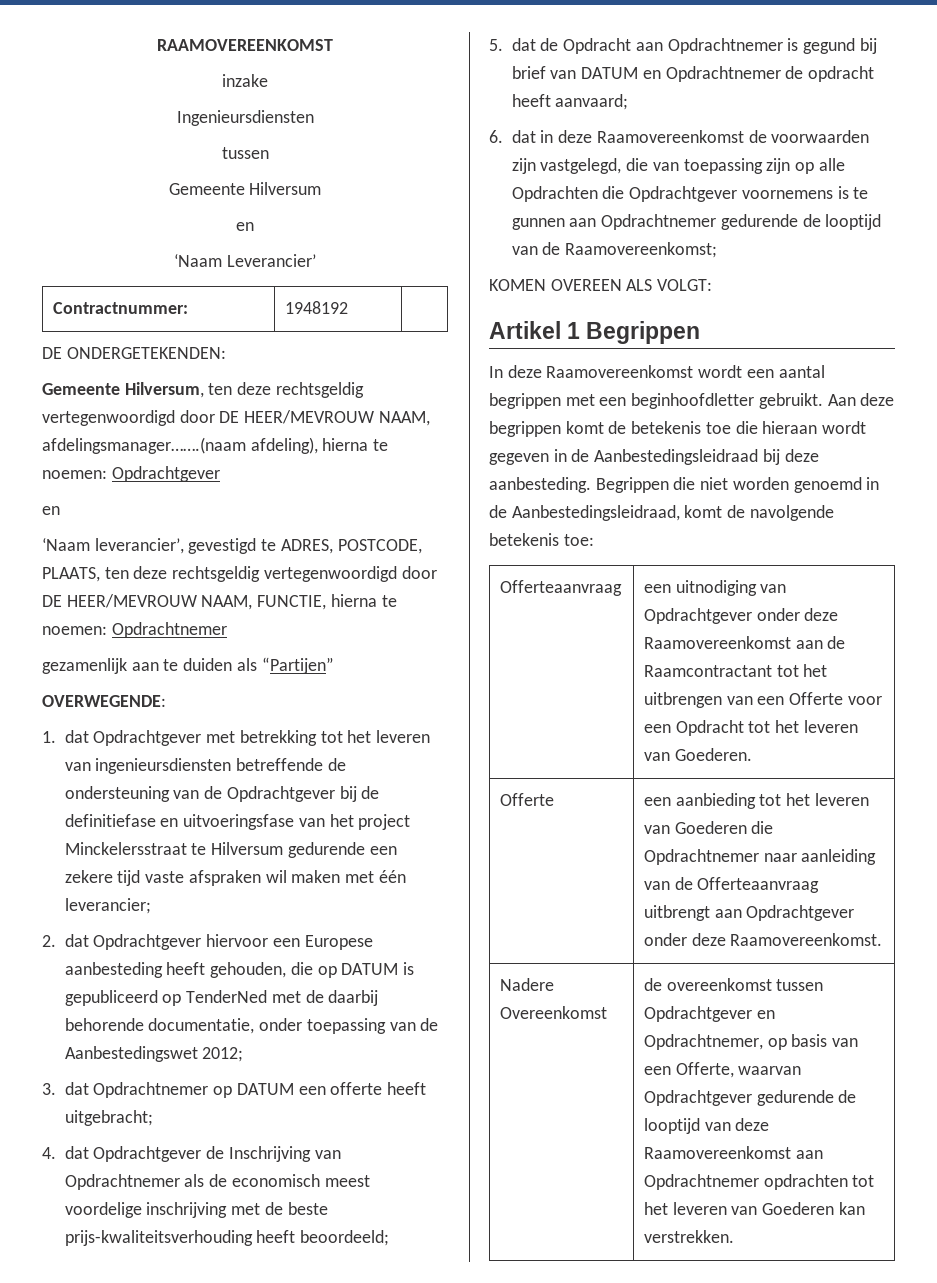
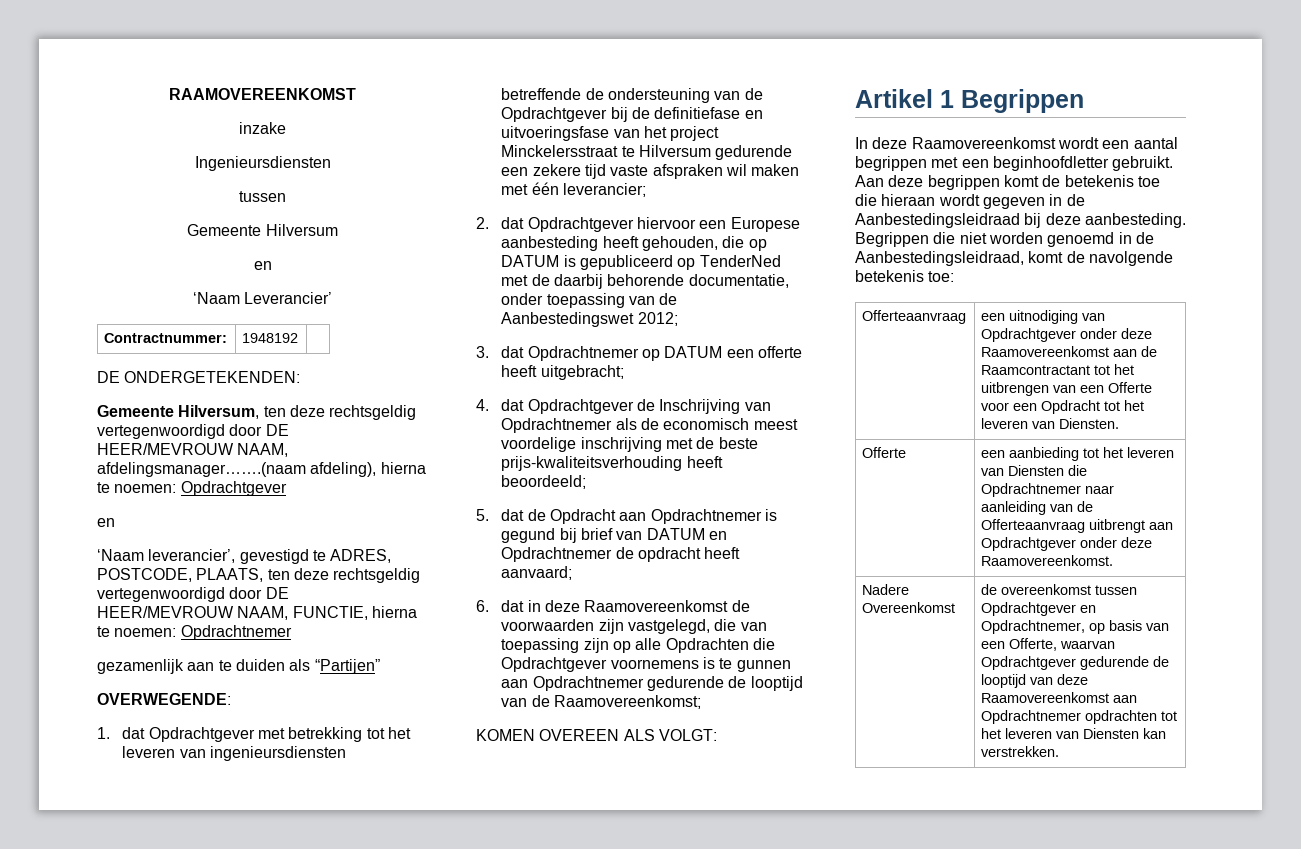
- Offerteaanvraag | een uitnodiging van Opdrachtgever onder deze Raamovereenkomst aan de Raamcontractant tot het uitbrengen van een Offerte voor een Opdracht tot het leveren van Goederen.
+ Offerteaanvraag | een uitnodiging van Opdrachtgever onder deze Raamovereenkomst aan de Raamcontractant tot het uitbrengen van een Offerte voor een Opdracht tot het leveren van Diensten.
- Offerte | een aanbieding tot het leveren van Goederen die Opdrachtnemer naar aanleiding van de Offerteaanvraag uitbrengt aan Opdrachtgever onder deze Raamovereenkomst.
+ Offerte | een aanbieding tot het leveren van Diensten die Opdrachtnemer naar aanleiding van de Offerteaanvraag uitbrengt aan Opdrachtgever onder deze Raamovereenkomst.
- Nadere Overeenkomst | de overeenkomst tussen Opdrachtgever en Opdrachtnemer, op basis van een Offerte, waarvan Opdrachtgever gedurende de looptijd van deze Raamovereenkomst aan Opdrachtnemer opdrachten tot het leveren van Goederen kan verstrekken.
+ Nadere Overeenkomst | de overeenkomst tussen Opdrachtgever en Opdrachtnemer, op basis van een Offerte, waarvan Opdrachtgever gedurende de looptijd van deze Raamovereenkomst aan Opdrachtnemer opdrachten tot het leveren van Diensten kan verstrekken.

